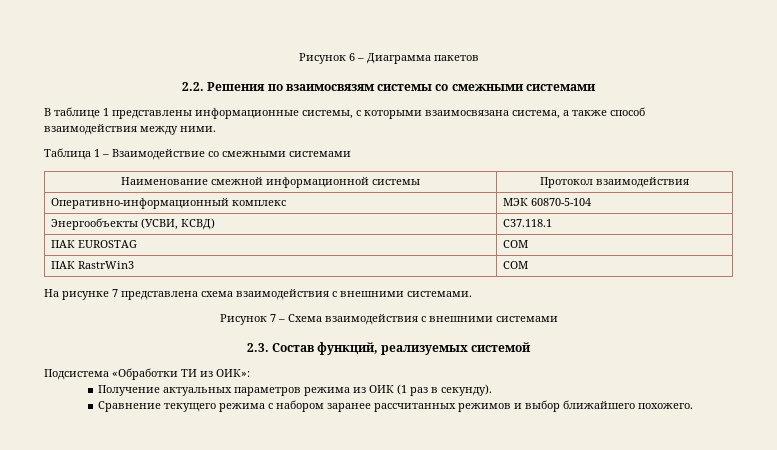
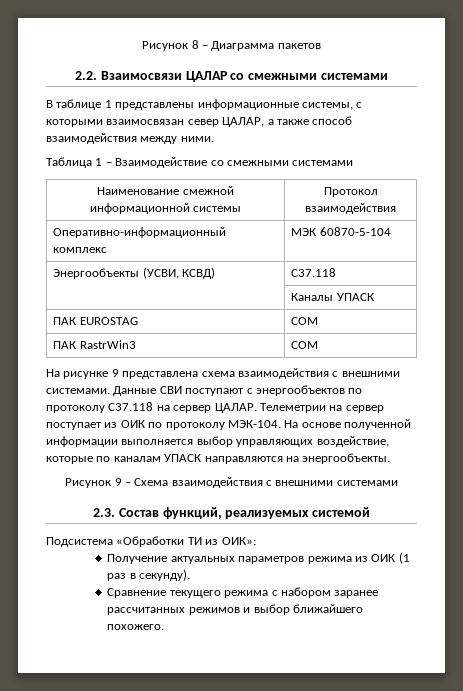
- Рисунок 6 – Диаграмма пакетов
+ Рисунок 8 – Диаграмма пакетов
- 2.2. Решения по взаимосвязям системы со смежными системами
+ 2.2. Взаимосвязи ЦАЛАР со смежными системами
- В таблице 1 представлены информационные системы, с которыми взаимосвязана система, а также способ взаимодействия между ними.
+ В таблице 1 представлены информационные системы, с которыми взаимосвязан север ЦАЛАР, а также способ взаимодействия между ними.
- Энергообъекты (УСВИ, КСВД) | C37.118.1
+ Энергообъекты (УСВИ, КСВД) | C37.118
+ | Каналы УПАСК
- На рисунке 7 представлена схема взаимодействия с внешними системами.
- Рисунок 7 – Схема взаимодействия с внешними системами
+ На рисунке 9 представлена схема взаимодействия с внешними системами. Данные СВИ поступают с энергообъектов по протоколу C37.118 на сервер ЦАЛАР. Телеметрии на сервер поступает из ОИК по протоколу МЭК-104. На основе полученной информации выполняется выбор управляющих воздействие, которые по каналам УПАСК направляются на энергообъекты.
+ Рисунок 9 – Схема взаимодействия с внешними системами

